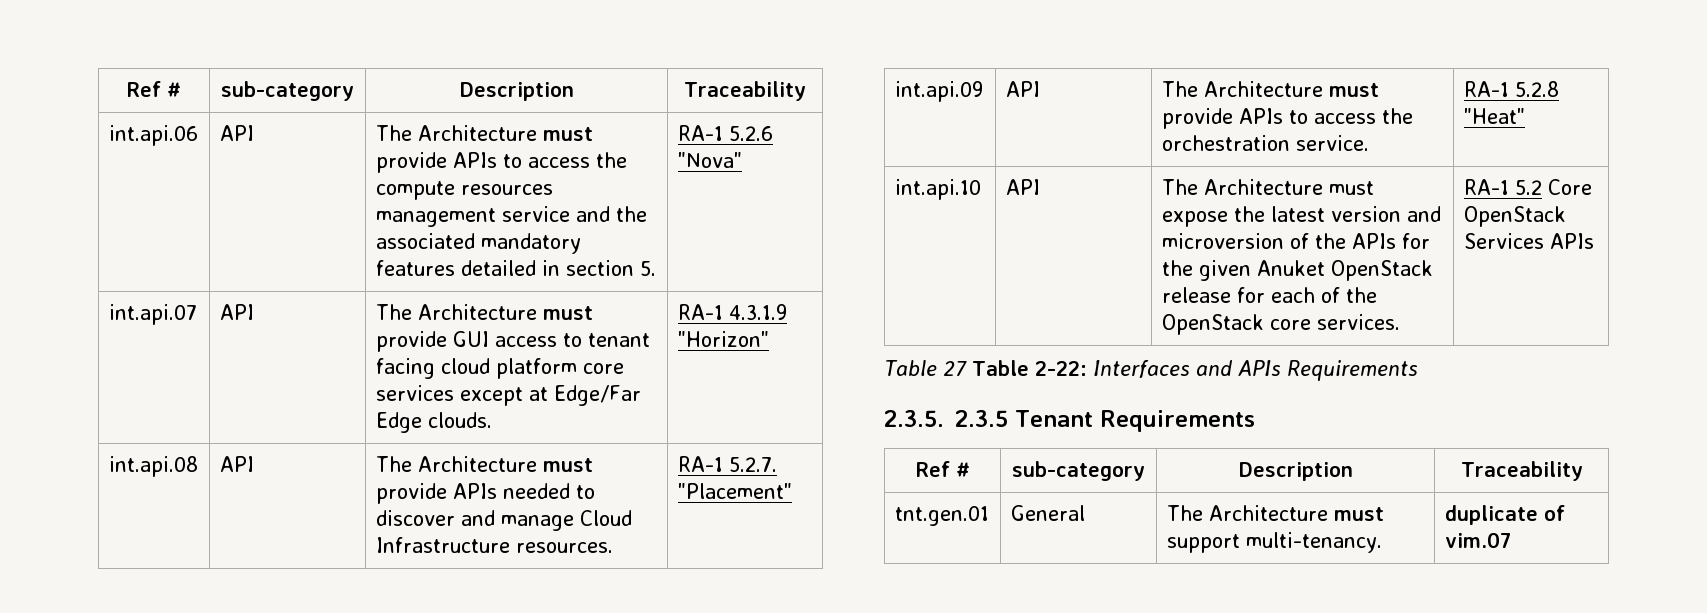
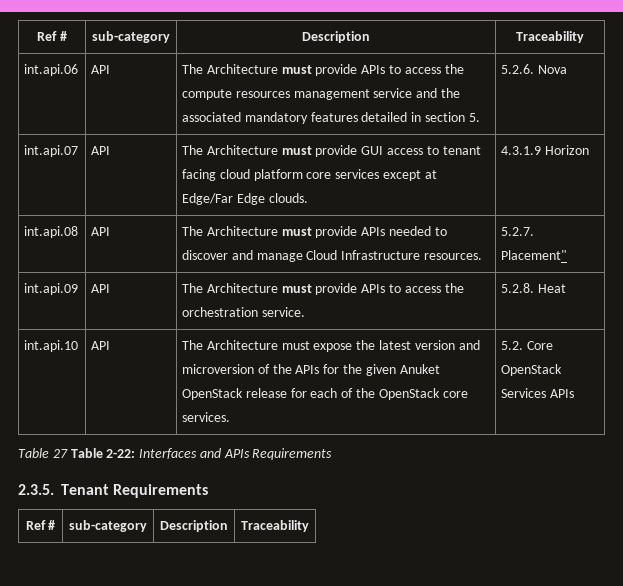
- int.api.06 | API | The Architecture must provide APIs to access the compute resources management service and the associated mandatory features detailed in section 5. | RA-1 5.2.6 "Nova"
+ int.api.06 | API | The Architecture must provide APIs to access the compute resources management service and the associated mandatory features detailed in section 5. | 5.2.6. Nova
- int.api.07 | API | The Architecture must provide GUI access to tenant facing cloud platform core services except at Edge/Far Edge clouds. | RA-1 4.3.1.9 "Horizon"
+ int.api.07 | API | The Architecture must provide GUI access to tenant facing cloud platform core services except at Edge/Far Edge clouds. | 4.3.1.9 Horizon
- int.api.08 | API | The Architecture must provide APIs needed to discover and manage Cloud Infrastructure resources. | RA-1 5.2.7. "Placement"
+ int.api.08 | API | The Architecture must provide APIs needed to discover and manage Cloud Infrastructure resources. | 5.2.7. Placement"
- int.api.09 | API | The Architecture must provide APIs to access the orchestration service. | RA-1 5.2.8 "Heat"
+ int.api.09 | API | The Architecture must provide APIs to access the orchestration service. | 5.2.8. Heat
- int.api.10 | API | The Architecture must expose the latest version and microversion of the APIs for the given Anuket OpenStack release for each of the OpenStack core services. | RA-1 5.2 Core OpenStack Services APIs
+ int.api.10 | API | The Architecture must expose the latest version and microversion of the APIs for the given Anuket OpenStack release for each of the OpenStack core services. | 5.2. Core OpenStack Services APIs
- 2.3.5. 2.3.5 Tenant Requirements
+ 2.3.5. Tenant Requirements
- tnt.gen.01 | General | The Architecture must support multi-tenancy. | duplicate of vim.07

